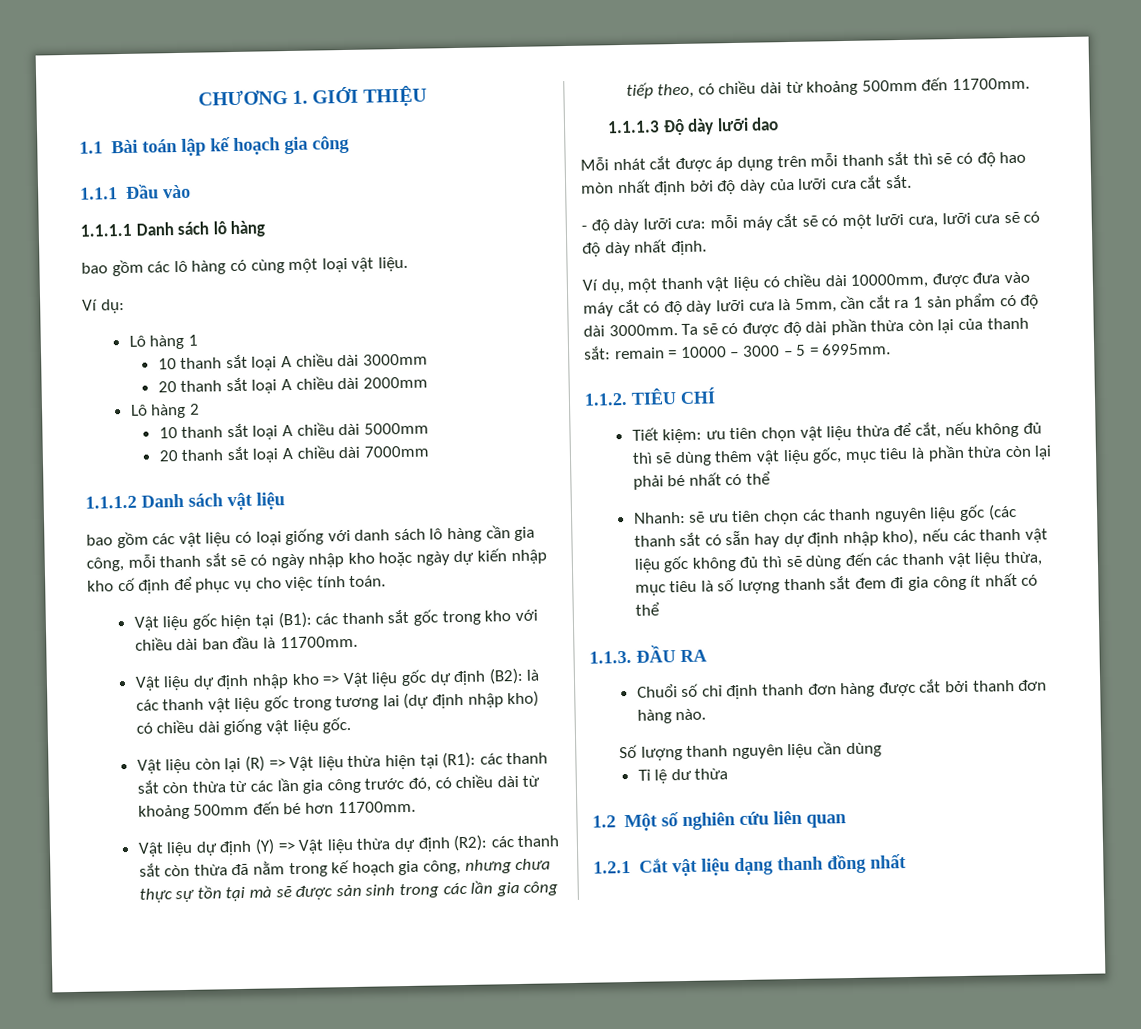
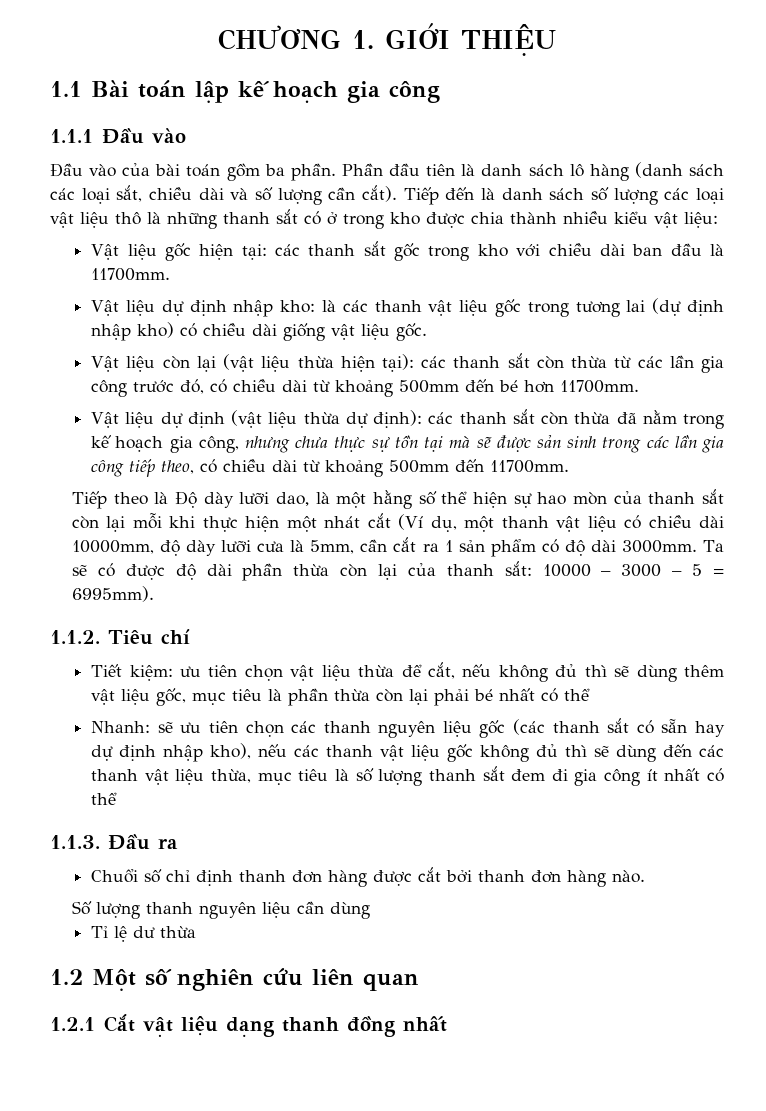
- 1.1.1.1 Danh sách lô hàng
- bao gồm các lô hàng có cùng một loại vật liệu.
- Ví dụ:
- Lô hàng 1
- 10 thanh sắt loại A chiều dài 3000mm
- 20 thanh sắt loại A chiều dài 2000mm
- Lô hàng 2
- 10 thanh sắt loại A chiều dài 5000mm
- 20 thanh sắt loại A chiều dài 7000mm
- 1.1.1.2 Danh sách vật liệu
- bao gồm các vật liệu có loại giống với danh sách lô hàng cần gia công, mỗi thanh sắt sẽ có ngày nhập kho hoặc ngày dự kiến nhập kho cố định để phục vụ cho việc tính toán.
+ Đầu vào của bài toán gồm ba phần. Phần đầu tiên là danh sách lô hàng (danh sách các loại sắt, chiều dài và số lượng cần cắt). Tiếp đến là danh sách số lượng các loại vật liệu thô là những thanh sắt có ở trong kho được chia thành nhiều kiểu vật liệu:
- Vật liệu gốc hiện tại (B1): các thanh sắt gốc trong kho với chiều dài ban đầu là 11700mm.
+ Vật liệu gốc hiện tại: các thanh sắt gốc trong kho với chiều dài ban đầu là 11700mm.
- Vật liệu dự định nhập kho => Vật liệu gốc dự định (B2): là các thanh vật liệu gốc trong tương lai (dự định nhập kho) có chiều dài giống vật liệu gốc.
+ Vật liệu dự định nhập kho: là các thanh vật liệu gốc trong tương lai (dự định nhập kho) có chiều dài giống vật liệu gốc.
- Vật liệu còn lại (R) => Vật liệu thừa hiện tại (R1): các thanh sắt còn thừa từ các lần gia công trước đó, có chiều dài từ khoảng 500mm đến bé hơn 11700mm.
+ Vật liệu còn lại (vật liệu thừa hiện tại): các thanh sắt còn thừa từ các lần gia công trước đó, có chiều dài từ khoảng 500mm đến bé hơn 11700mm.
- Vật liệu dự định (Y) => Vật liệu thừa dự định (R2): các thanh sắt còn thừa đã nằm trong kế hoạch gia công, nhưng chưa thực sự tồn tại mà sẽ được sản sinh trong các lần gia công tiếp theo, có chiều dài từ khoảng 500mm đến 11700mm.
+ Vật liệu dự định (vật liệu thừa dự định): các thanh sắt còn thừa đã nằm trong kế hoạch gia công, nhưng chưa thực sự tồn tại mà sẽ được sản sinh trong các lần gia công tiếp theo, có chiều dài từ khoảng 500mm đến 11700mm.
- 1.1.1.3 Độ dày lưỡi dao
- Mỗi nhát cắt được áp dụng trên mỗi thanh sắt thì sẽ có độ hao mòn nhất định bởi độ dày của lưỡi cưa cắt sắt.
- - độ dày lưỡi cưa: mỗi máy cắt sẽ có một lưỡi cưa, lưỡi cưa sẽ có độ dày nhất định.
- Ví dụ, một thanh vật liệu có chiều dài 10000mm, được đưa vào máy cắt có độ dày lưỡi cưa là 5mm, cần cắt ra 1 sản phẩm có độ dài 3000mm.
+ Tiếp theo là Độ dày lưỡi dao, là một hằng số thể hiện sự hao mòn của thanh sắt còn lại mỗi khi thực hiện một nhát cắt (Ví dụ, một thanh vật liệu có chiều dài 10000mm, độ dày lưỡi cưa là 5mm, cần cắt ra 1 sản phẩm có độ dài 3000mm.
- Ta sẽ có được độ dài phần thừa còn lại của thanh sắt: remain = 10000 – 3000 – 5 = 6995mm.
+ Ta sẽ có được độ dài phần thừa còn lại của thanh sắt: 10000 – 3000 – 5 = 6995mm).
- 1.1.2. TIÊU CHÍ
+ 1.1.2. Tiêu chí
- 1.1.3. ĐẦU RA
+ 1.1.3. Đầu ra

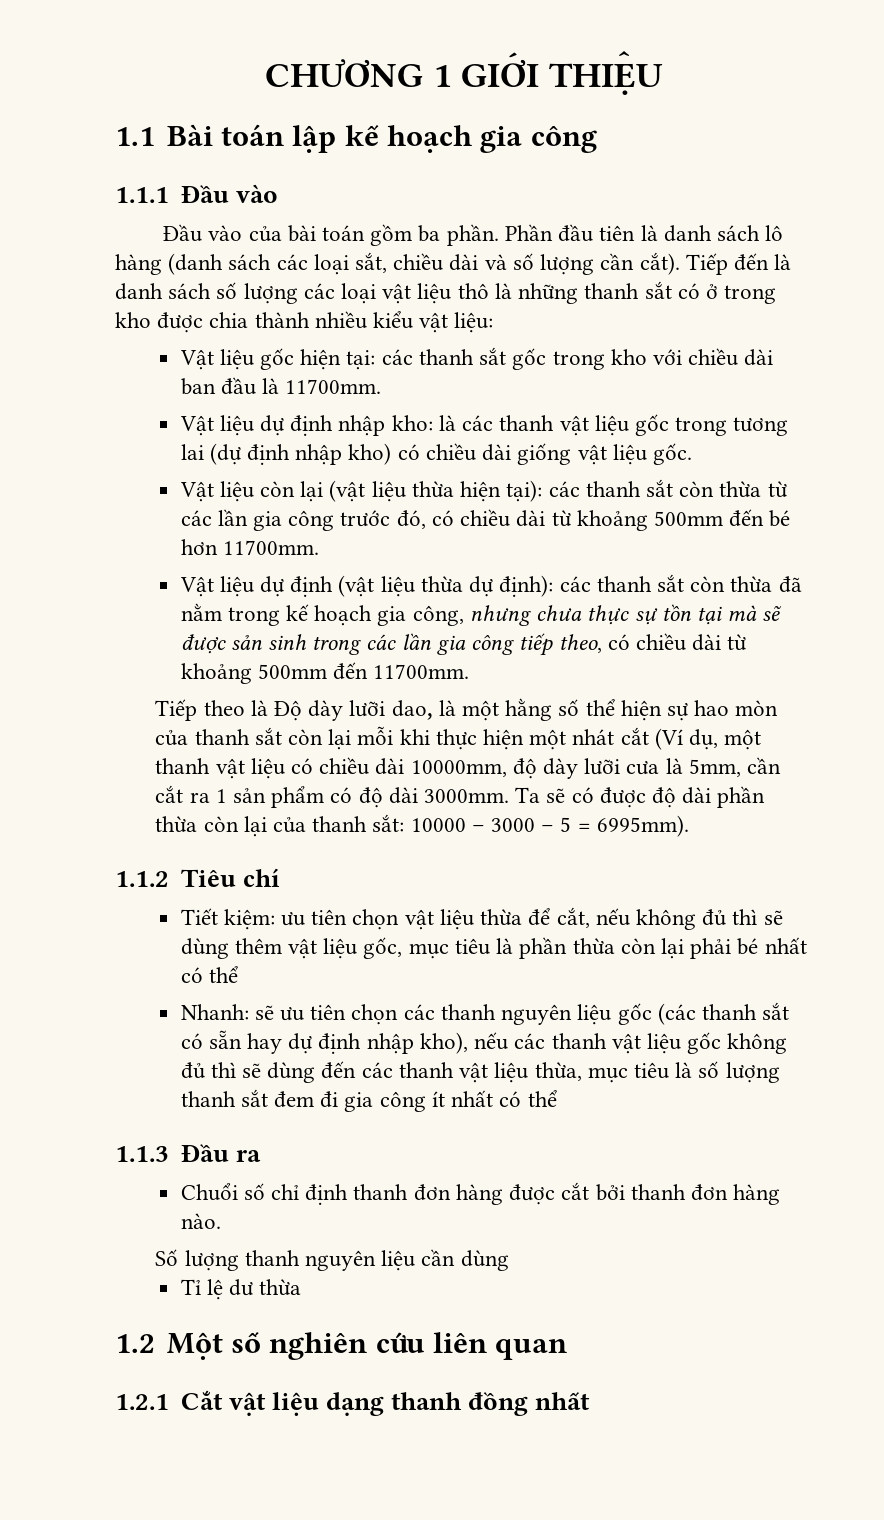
- CHƯƠNG 1. GIỚI THIỆU
+ CHƯƠNG 1 GIỚI THIỆU
- 1.1.2. Tiêu chí
+ 1.1.2 Tiêu chí
- 1.1.3. Đầu ra
+ 1.1.3 Đầu ra

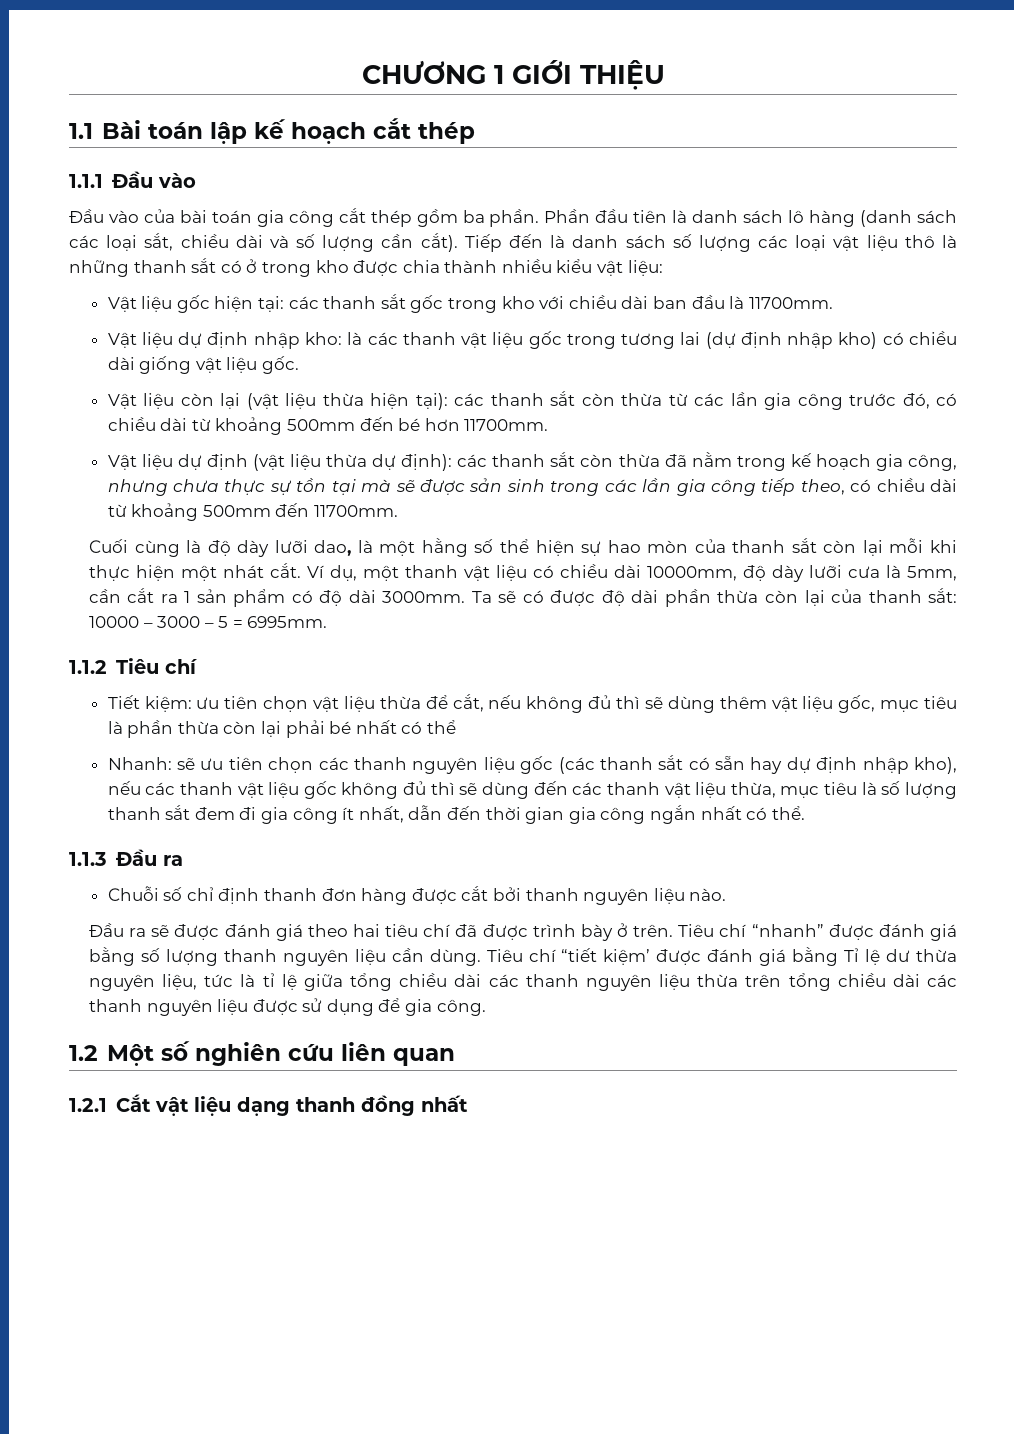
- 1.1 Bài toán lập kế hoạch gia công
+ 1.1 Bài toán lập kế hoạch cắt thép
- Đầu vào của bài toán gồm ba phần.
+ Đầu vào của bài toán gia công cắt thép gồm ba phần.
- Tiếp theo là Độ dày lưỡi dao, là một hằng số thể hiện sự hao mòn của thanh sắt còn lại mỗi khi thực hiện một nhát cắt (Ví dụ, một thanh vật liệu có chiều dài 10000mm, độ dày lưỡi cưa là 5mm, cần cắt ra 1 sản phẩm có độ dài 3000mm.
+ Cuối cùng là độ dày lưỡi dao, là một hằng số thể hiện sự hao mòn của thanh sắt còn lại mỗi khi thực hiện một nhát cắt. Ví dụ, một thanh vật liệu có chiều dài 10000mm, độ dày lưỡi cưa là 5mm, cần cắt ra 1 sản phẩm có độ dài 3000mm.
- Ta sẽ có được độ dài phần thừa còn lại của thanh sắt: 10000 – 3000 – 5 = 6995mm).
+ Ta sẽ có được độ dài phần thừa còn lại của thanh sắt: 10000 – 3000 – 5 = 6995mm.
- Nhanh: sẽ ưu tiên chọn các thanh nguyên liệu gốc (các thanh sắt có sẵn hay dự định nhập kho), nếu các thanh vật liệu gốc không đủ thì sẽ dùng đến các thanh vật liệu thừa, mục tiêu là số lượng thanh sắt đem đi gia công ít nhất có thể
+ Nhanh: sẽ ưu tiên chọn các thanh nguyên liệu gốc (các thanh sắt có sẵn hay dự định nhập kho), nếu các thanh vật liệu gốc không đủ thì sẽ dùng đến các thanh vật liệu thừa, mục tiêu là số lượng thanh sắt đem đi gia công ít nhất, dẫn đến thời gian gia công ngắn nhất có thể.
- Chuổi số chỉ định thanh đơn hàng được cắt bởi thanh đơn hàng nào.
+ Chuỗi số chỉ định thanh đơn hàng được cắt bởi thanh nguyên liệu nào.
- Số lượng thanh nguyên liệu cần dùng
- Tỉ lệ dư thừa
+ Đầu ra sẽ được đánh giá theo hai tiêu chí đã được trình bày ở trên. Tiêu chí “nhanh” được đánh giá bằng số lượng thanh nguyên liệu cần dùng. Tiêu chí “tiết kiệm’ được đánh giá bằng Tỉ lệ dư thừa nguyên liệu, tức là tỉ lệ giữa tổng chiều dài các thanh nguyên liệu thừa trên tổng chiều dài các thanh nguyên liệu được sử dụng để gia công.

